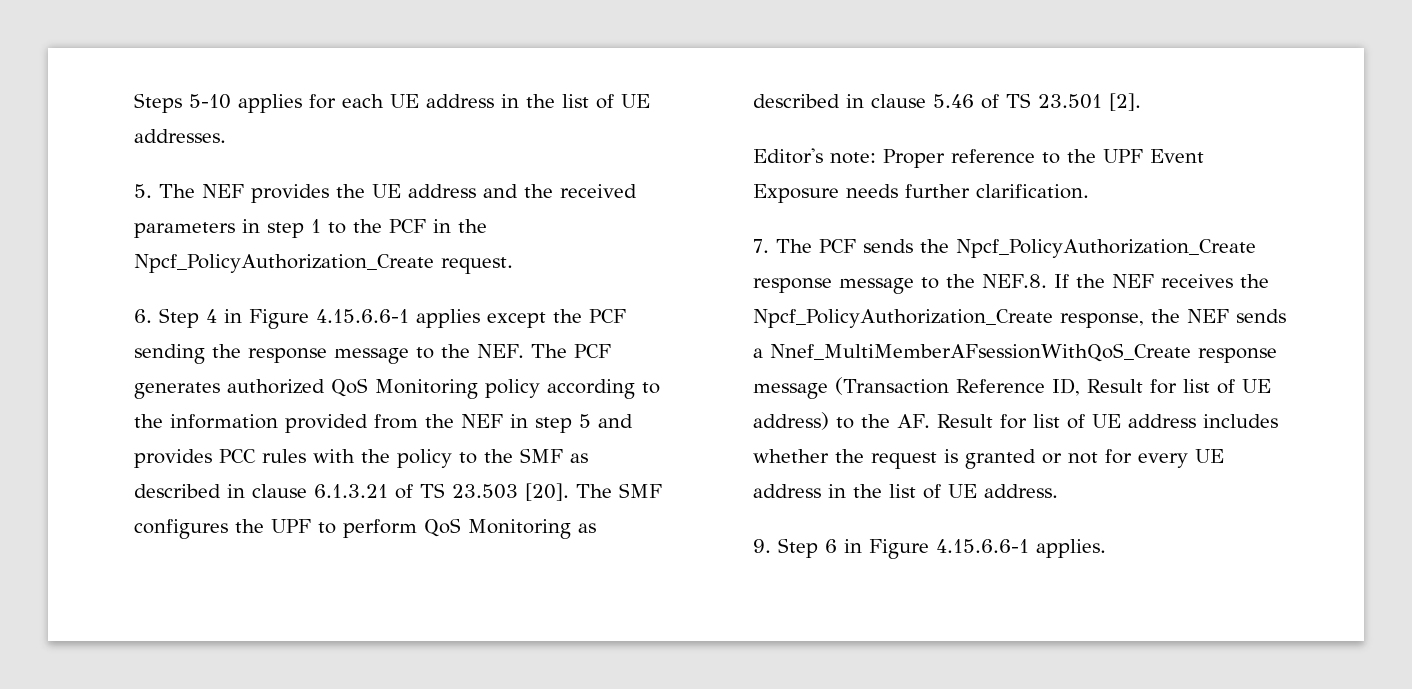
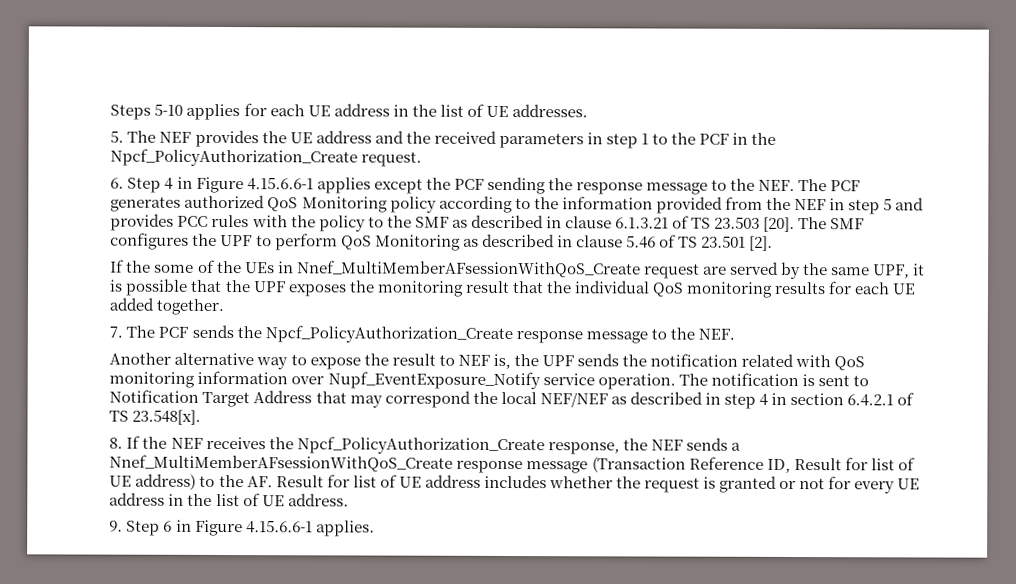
- Editor's note: Proper reference to the UPF Event Exposure needs further clarification.
+ If the some of the UEs in Nnef_MultiMemberAFsessionWithQoS_Create request are served by the same UPF, it is possible that the UPF exposes the monitoring result that the individual QoS monitoring results for each UE added together.
- 7. The PCF sends the Npcf_PolicyAuthorization_Create response message to the NEF.8. If the NEF receives the Npcf_PolicyAuthorization_Create response, the NEF sends a Nnef_MultiMemberAFsessionWithQoS_Create response message (Transaction Reference ID, Result for list of UE address) to the AF. Result for list of UE address includes whether the request is granted or not for every UE address in the list of UE address.
+ 7. The PCF sends the Npcf_PolicyAuthorization_Create response message to the NEF.
+ Another alternative way to expose the result to NEF is, the UPF sends the notification related with QoS monitoring information over Nupf_EventExposure_Notify service operation. The notification is sent to Notification Target Address that may correspond the local NEF/NEF as described in step 4 in section 6.4.2.1 of TS 23.548[x].
+ 8. If the NEF receives the Npcf_PolicyAuthorization_Create response, the NEF sends a Nnef_MultiMemberAFsessionWithQoS_Create response message (Transaction Reference ID, Result for list of UE address) to the AF. Result for list of UE address includes whether the request is granted or not for every UE address in the list of UE address.

